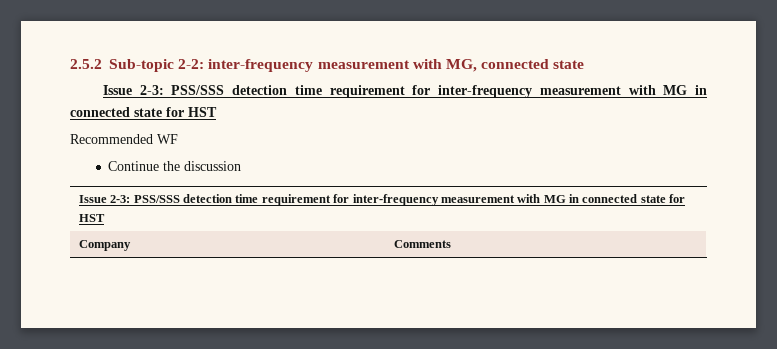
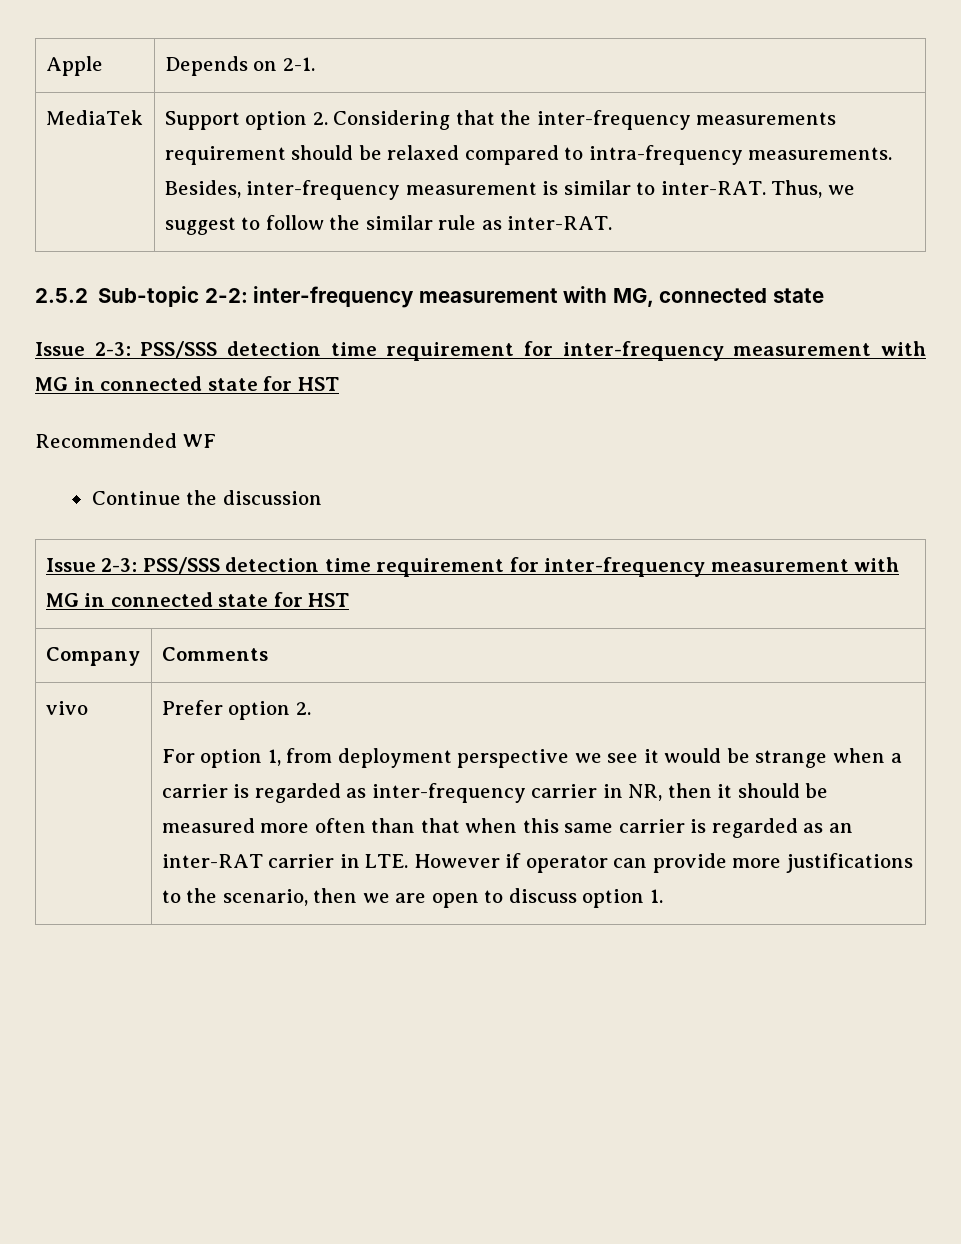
+ Apple | Depends on 2-1.
+ MediaTek | Support option 2. Considering that the inter-frequency measurements requirement should be relaxed compared to intra-frequency measurements. Besides, inter-frequency measurement is similar to inter-RAT. Thus, we suggest to follow the similar rule as inter-RAT.
+ vivo | Prefer option 2.
+ For option 1, from deployment perspective we see it would be strange when a carrier is regarded as inter-frequency carrier in NR, then it should be measured more often than that when this same carrier is regarded as an inter-RAT carrier in LTE. However if operator can provide more justifications to the scenario, then we are open to discuss option 1.

